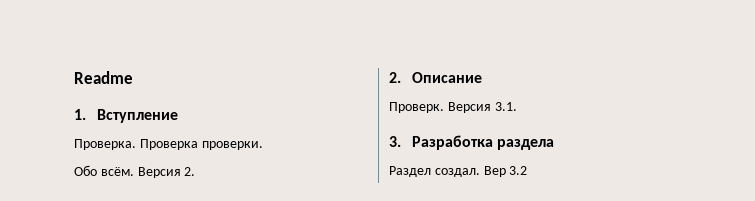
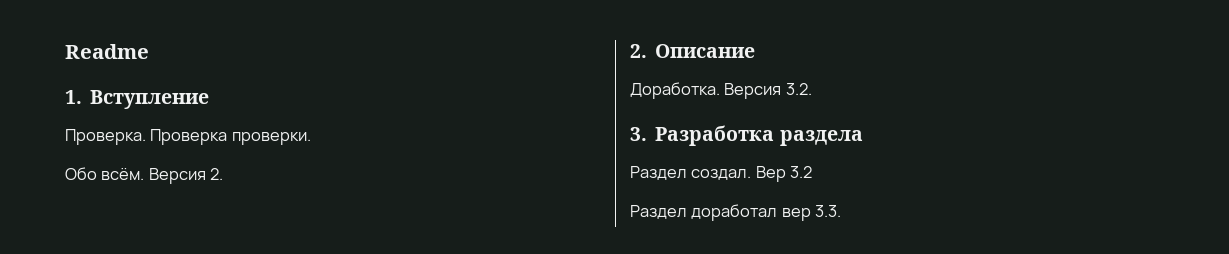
- Проверк. Версия 3.1.
+ Доработка. Версия 3.2.
+ Раздел доработал вер 3.3.

